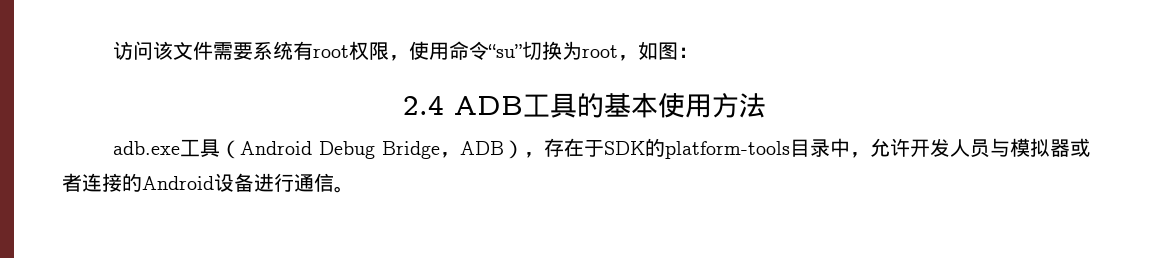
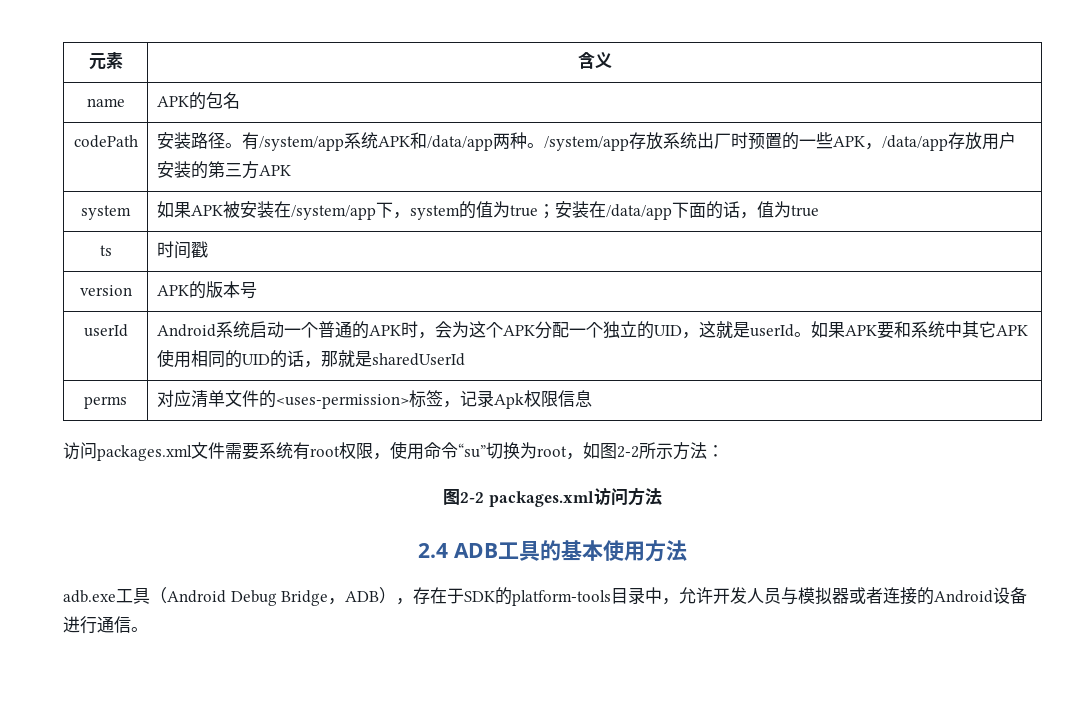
- 访问该文件需要系统有root权限，使用命令“su”切换为root，如图：
+ 元素 | 含义
+ name | APK的包名
+ codePath | 安装路径。有/system/app系统APK和/data/app两种。/system/app存放系统出厂时预置的一些APK，/data/app存放用户安装的第三方APK
+ system | 如果APK被安装在/system/app下，system的值为true；安装在/data/app下面的话，值为true
+ ts | 时间戳
+ version | APK的版本号
+ userId | Android系统启动一个普通的APK时，会为这个APK分配一个独立的UID，这就是userId。如果APK要和系统中其它APK使用相同的UID的话，那就是sharedUserId
+ perms | 对应清单文件的<uses-permission>标签，记录Apk权限信息
+ 访问packages.xml文件需要系统有root权限，使用命令“su”切换为root，如图2-2所示方法：
+ 图2-2 packages.xml访问方法

